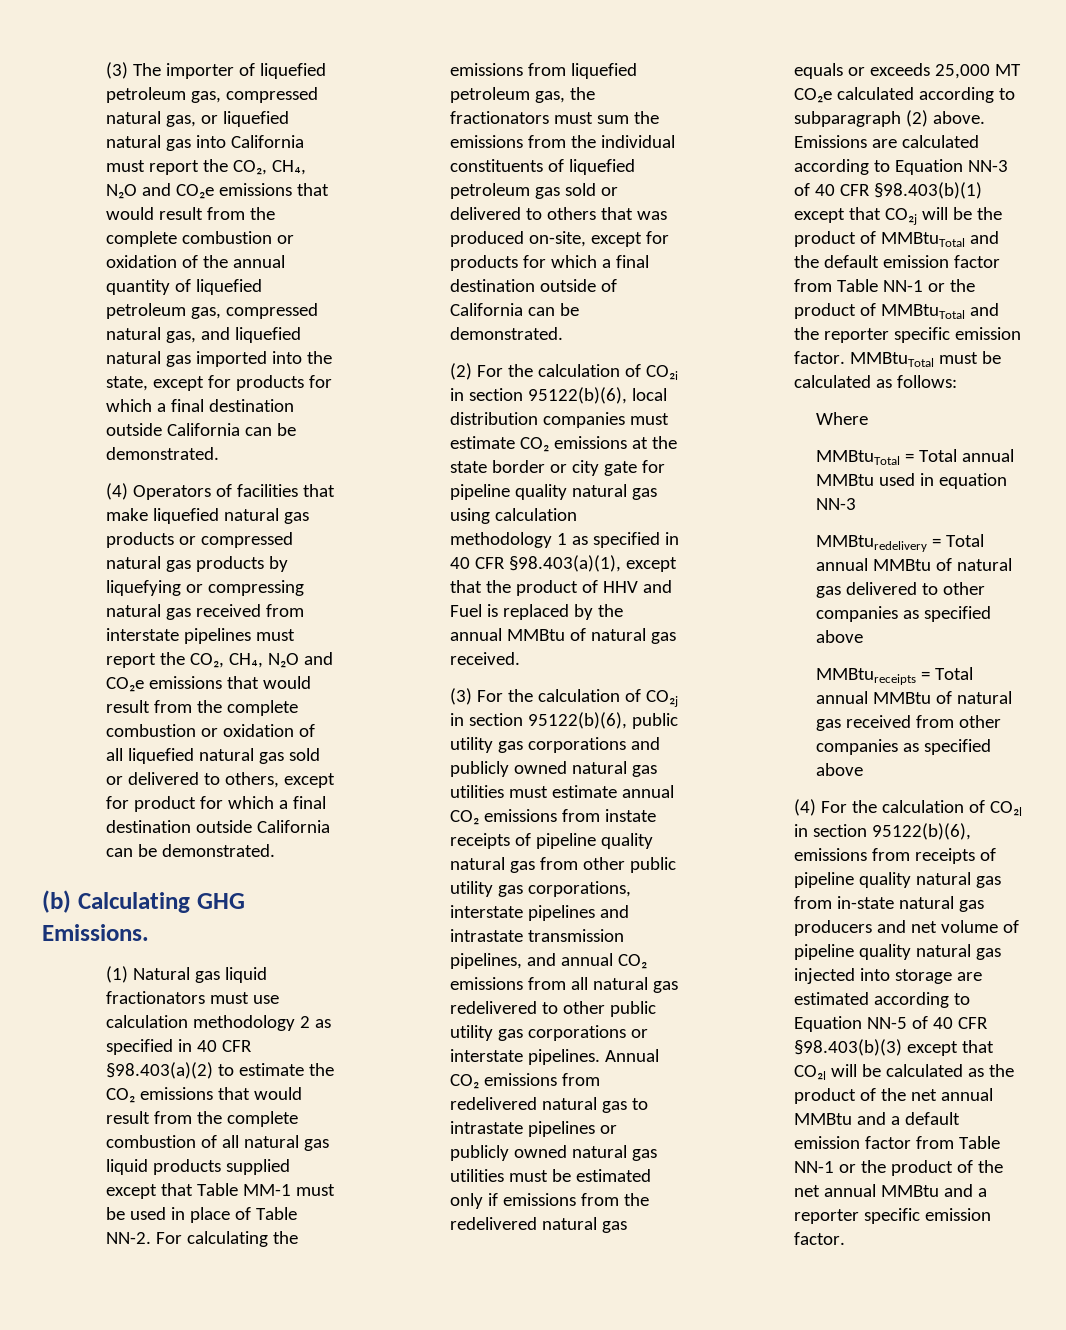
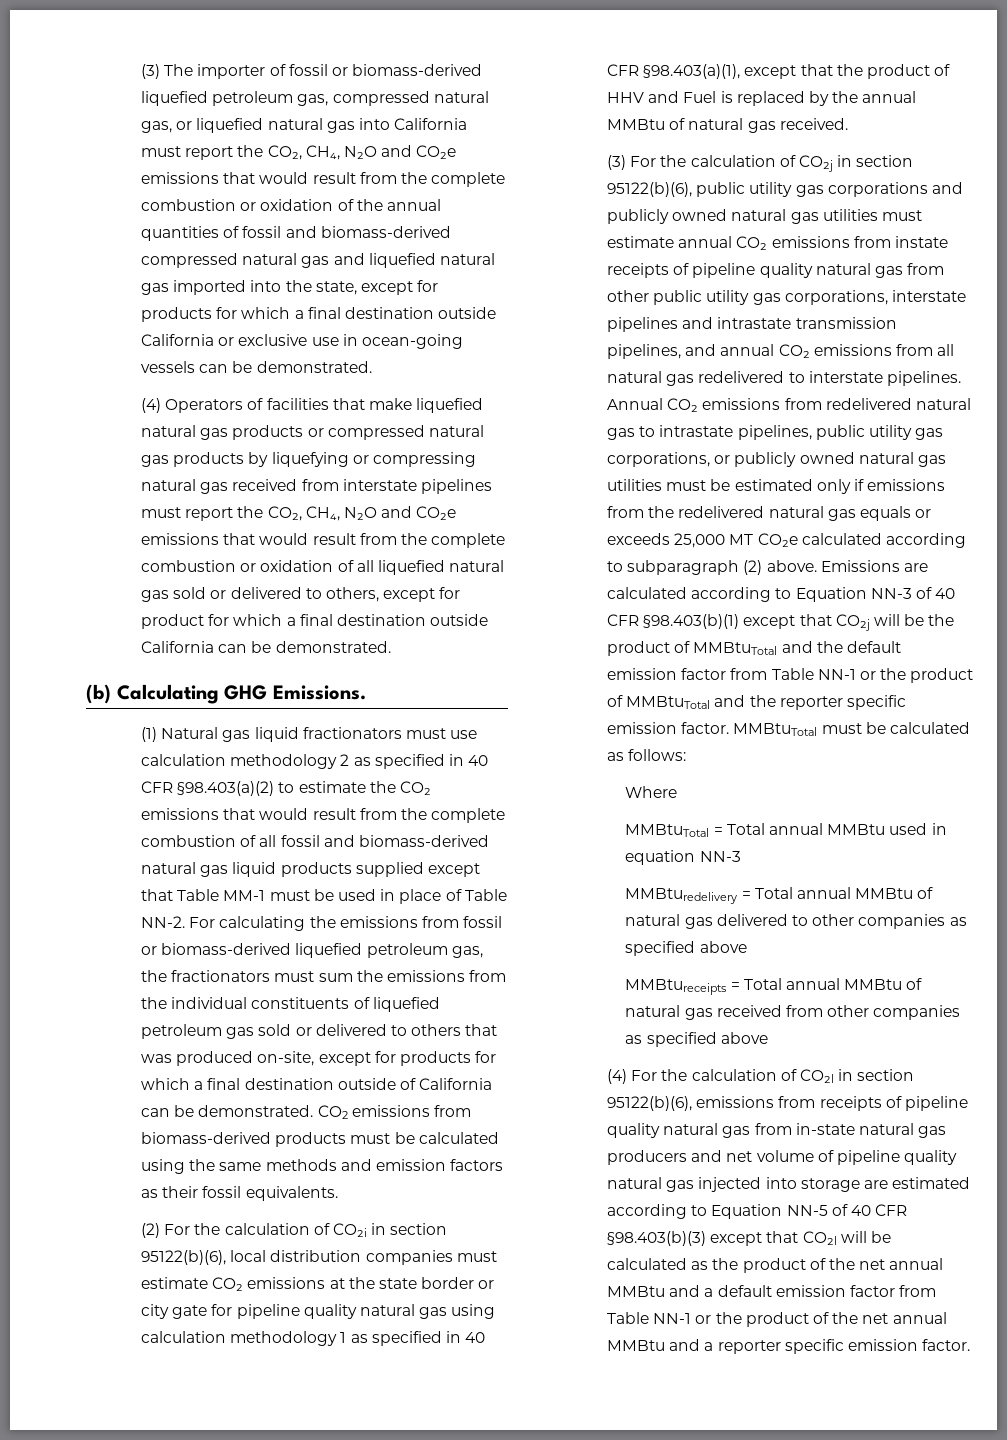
- (3) The importer of liquefied petroleum gas, compressed natural gas, or liquefied natural gas into California must report the CO₂, CH₄, N₂O and CO₂e emissions that would result from the complete combustion or oxidation of the annual quantity of liquefied petroleum gas, compressed natural gas, and liquefied natural gas imported into the state, except for products for which a final destination outside California can be demonstrated.
+ (3) The importer of fossil or biomass-derived liquefied petroleum gas, compressed natural gas, or liquefied natural gas into California must report the CO₂, CH₄, N₂O and CO₂e emissions that would result from the complete combustion or oxidation of the annual quantities of fossil and biomass-derived compressed natural gas and liquefied natural gas imported into the state, except for products for which a final destination outside California or exclusive use in ocean-going vessels can be demonstrated.
- (1) Natural gas liquid fractionators must use calculation methodology 2 as specified in 40 CFR §98.403(a)(2) to estimate the CO₂ emissions that would result from the complete combustion of all natural gas liquid products supplied except that Table MM-1 must be used in place of Table NN-2.
+ (1) Natural gas liquid fractionators must use calculation methodology 2 as specified in 40 CFR §98.403(a)(2) to estimate the CO₂ emissions that would result from the complete combustion of all fossil and biomass-derived natural gas liquid products supplied except that Table MM-1 must be used in place of Table NN-2.
- For calculating the emissions from liquefied petroleum gas, the fractionators must sum the emissions from the individual constituents of liquefied petroleum gas sold or delivered to others that was produced on-site, except for products for which a final destination outside of California can be demonstrated.
+ For calculating the emissions from fossil or biomass-derived liquefied petroleum gas, the fractionators must sum the emissions from the individual constituents of liquefied petroleum gas sold or delivered to others that was produced on-site, except for products for which a final destination outside of California can be demonstrated. CO2 emissions from biomass-derived products must be calculated using the same methods and emission factors as their fossil equivalents.
- (3) For the calculation of CO₂j in section 95122(b)(6), public utility gas corporations and publicly owned natural gas utilities must estimate annual CO₂ emissions from instate receipts of pipeline quality natural gas from other public utility gas corporations, interstate pipelines and intrastate transmission pipelines, and annual CO₂ emissions from all natural gas redelivered to other public utility gas corporations or interstate pipelines.
+ (3) For the calculation of CO₂j in section 95122(b)(6), public utility gas corporations and publicly owned natural gas utilities must estimate annual CO₂ emissions from instate receipts of pipeline quality natural gas from other public utility gas corporations, interstate pipelines and intrastate transmission pipelines, and annual CO₂ emissions from all natural gas redelivered to interstate pipelines.
- Annual CO₂ emissions from redelivered natural gas to intrastate pipelines or publicly owned natural gas utilities must be estimated only if emissions from the redelivered natural gas equals or exceeds 25,000 MT CO₂e calculated according to subparagraph (2) above.
+ Annual CO₂ emissions from redelivered natural gas to intrastate pipelines, public utility gas corporations, or publicly owned natural gas utilities must be estimated only if emissions from the redelivered natural gas equals or exceeds 25,000 MT CO₂e calculated according to subparagraph (2) above.

